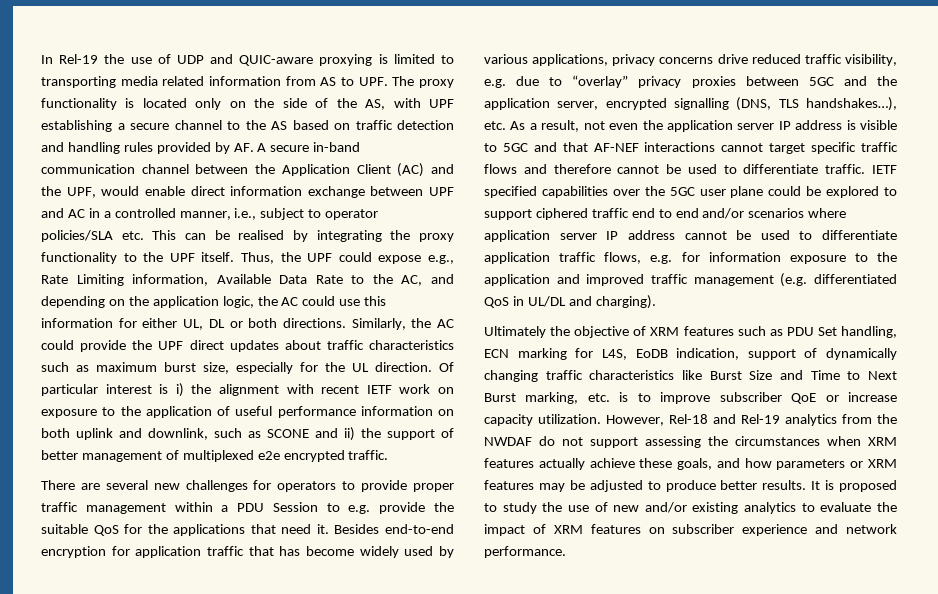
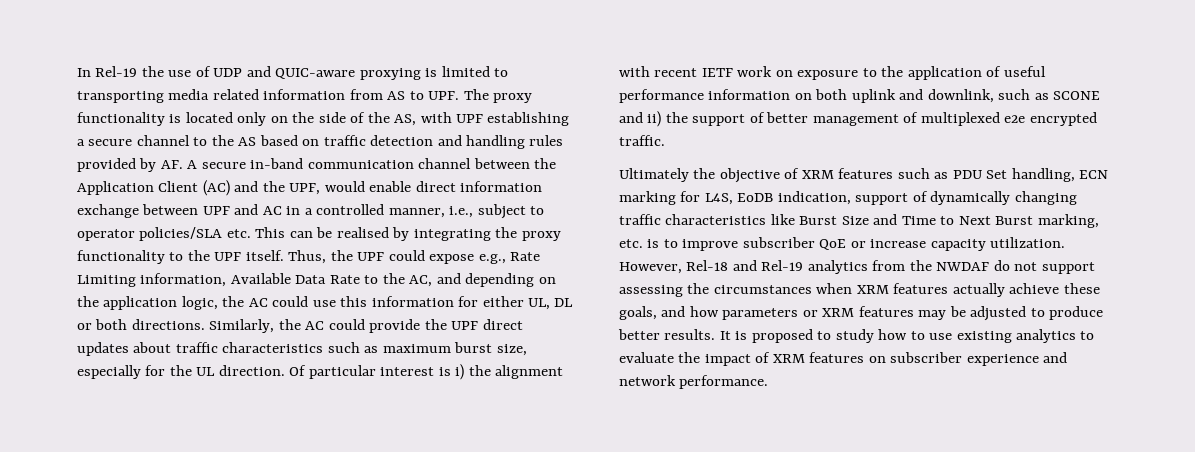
- There are several new challenges for operators to provide proper traffic management within a PDU Session to e.g. provide the suitable QoS for the applications that need it. Besides end-to-end encryption for application traffic that has become widely used by various applications, privacy concerns drive reduced traffic visibility, e.g. due to “overlay” privacy proxies between 5GC and the application server, encrypted signalling (DNS, TLS handshakes…), etc. As a result, not even the application server IP address is visible to 5GC and that AF-NEF interactions cannot target specific traffic flows and therefore cannot be used to differentiate traffic. IETF specified capabilities over the 5GC user plane could be explored to support ciphered traffic end to end and/or scenarios where application server IP address cannot be used to differentiate application traffic flows, e.g. for information exposure to the application and improved traffic management (e.g. differentiated QoS in UL/DL and charging).
- It is proposed to study the use of new and/or existing analytics to evaluate the impact of XRM features on subscriber experience and network performance.
+ It is proposed to study how to use existing analytics to evaluate the impact of XRM features on subscriber experience and network performance.

